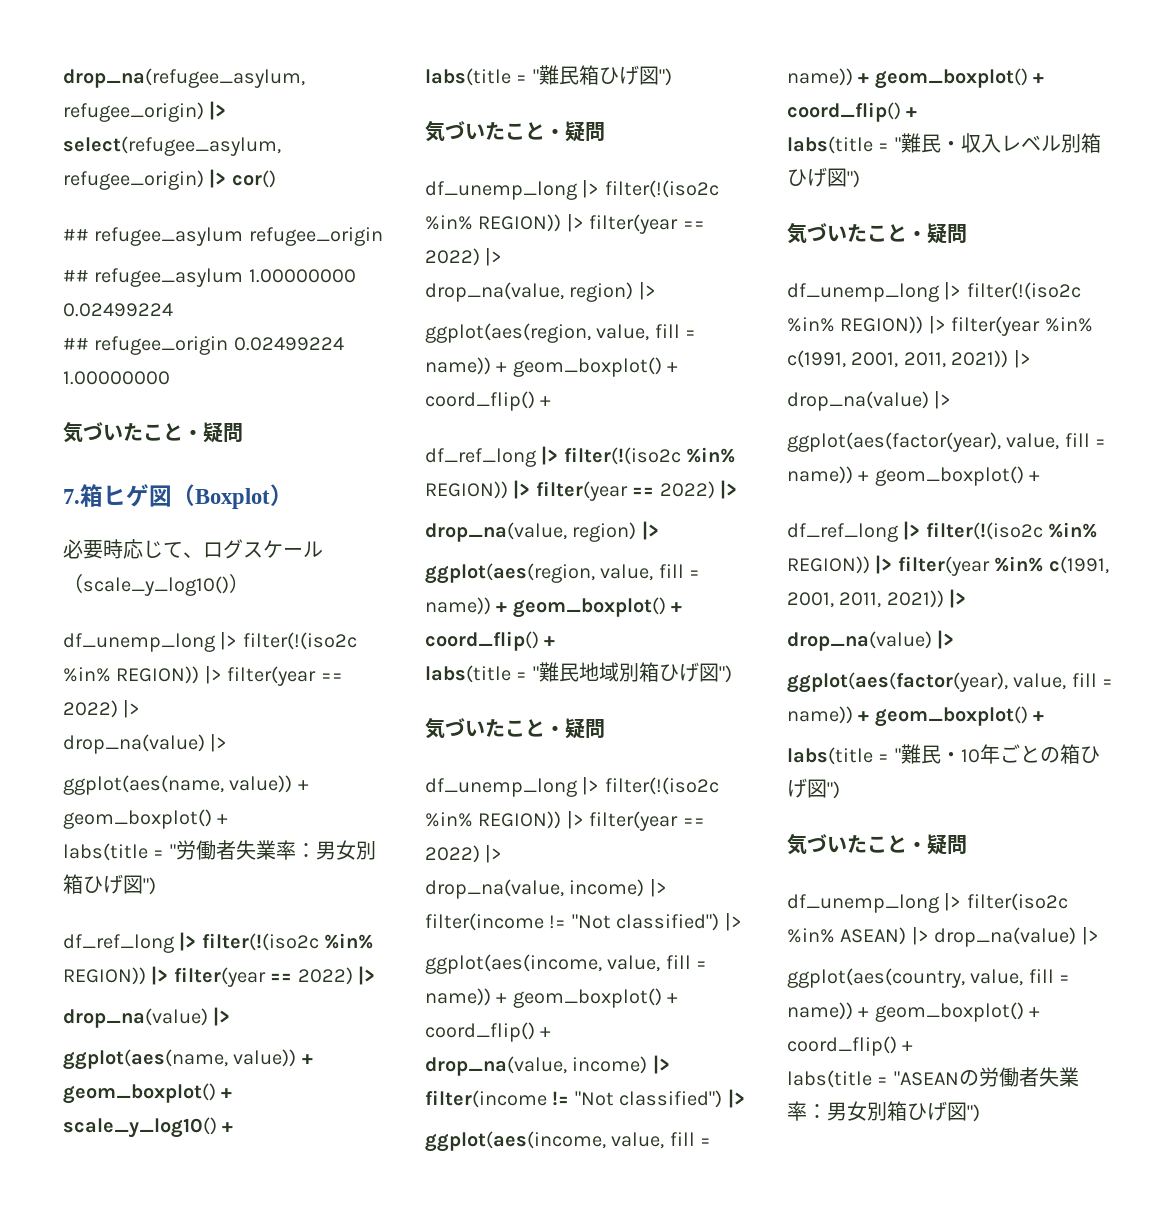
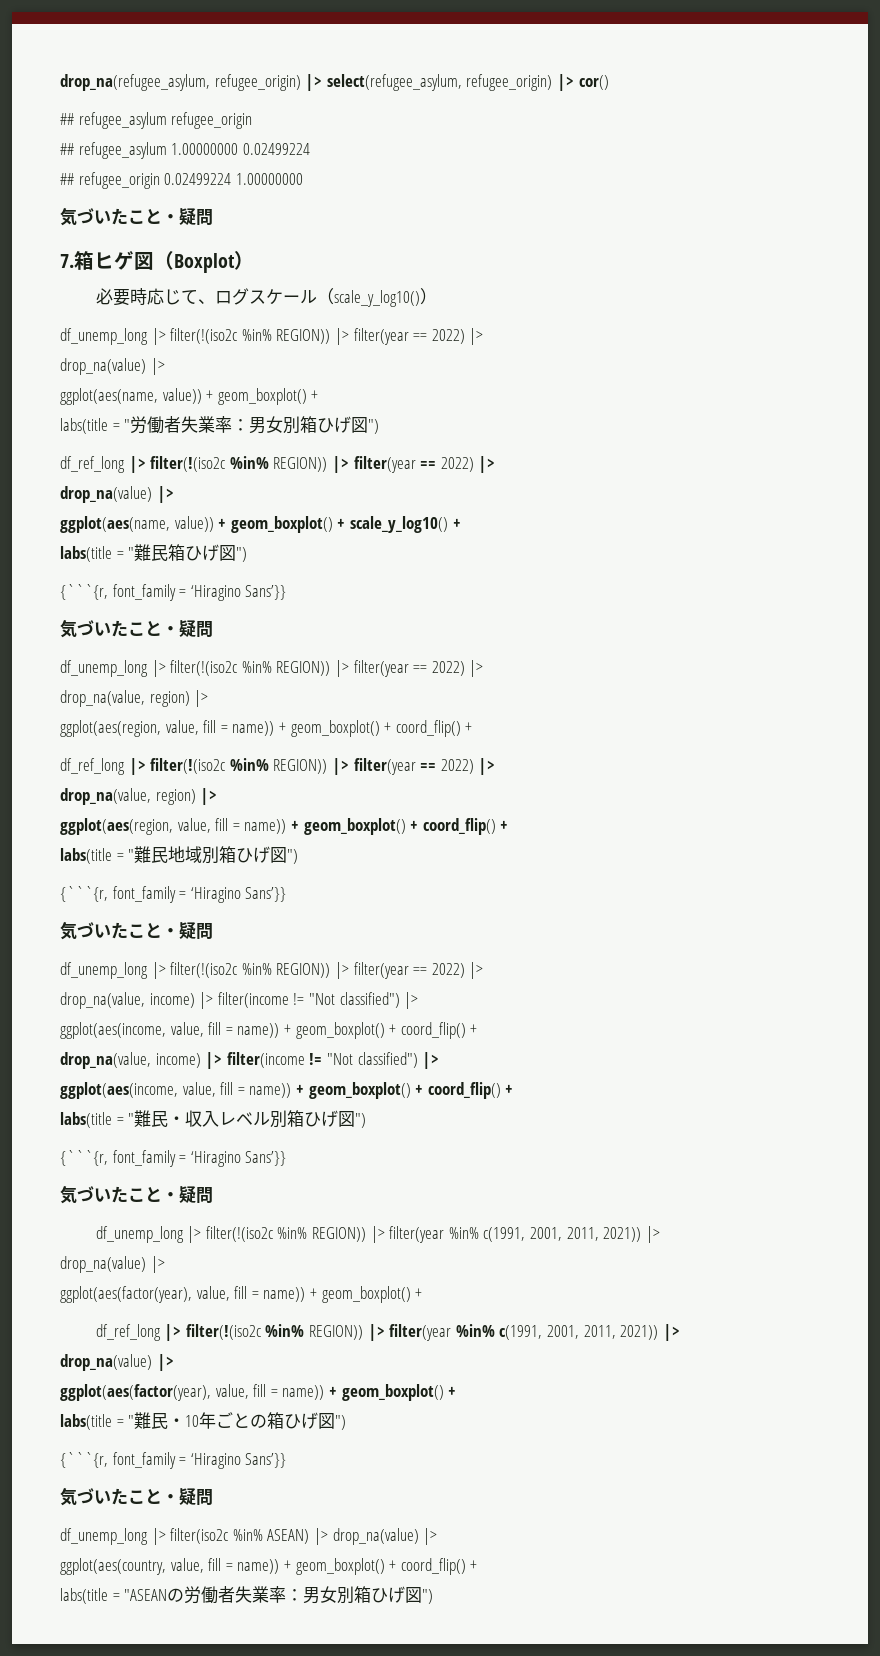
  labs(title = "難民箱ひげ図")
+ {```{r, font_family = ‘Hiragino Sans’}}
  labs(title = "難民地域別箱ひげ図")
+ {```{r, font_family = ‘Hiragino Sans’}}
  labs(title = "難民・収入レベル別箱ひげ図")
+ {```{r, font_family = ‘Hiragino Sans’}}
  labs(title = "難民・10年ごとの箱ひげ図")
+ {```{r, font_family = ‘Hiragino Sans’}}

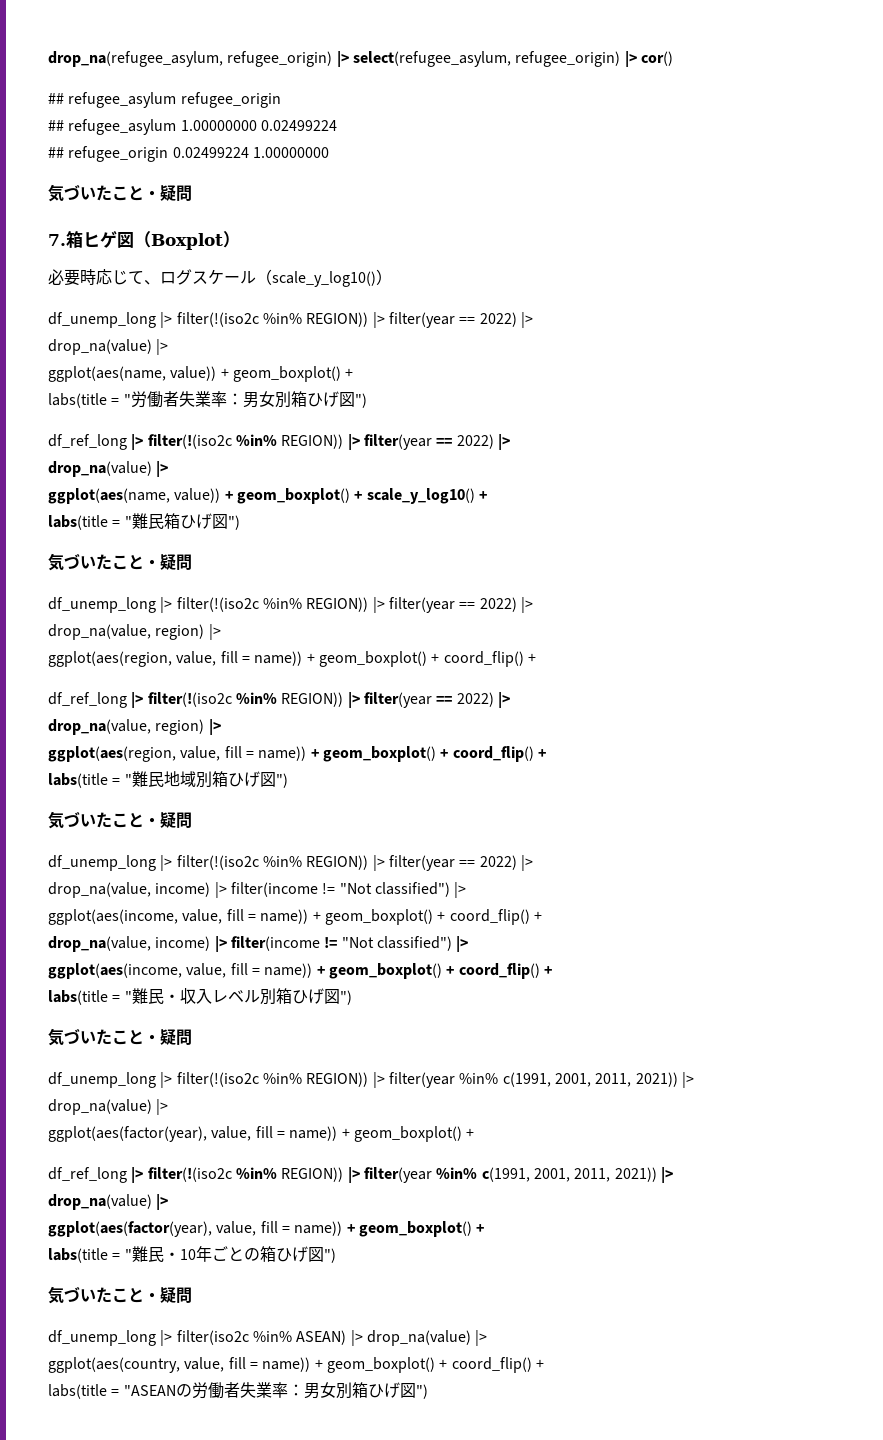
  labs(title = "難民箱ひげ図")
- {```{r, font_family = ‘Hiragino Sans’}}
  labs(title = "難民地域別箱ひげ図")
- {```{r, font_family = ‘Hiragino Sans’}}
  labs(title = "難民・収入レベル別箱ひげ図")
- {```{r, font_family = ‘Hiragino Sans’}}
  labs(title = "難民・10年ごとの箱ひげ図")
- {```{r, font_family = ‘Hiragino Sans’}}

